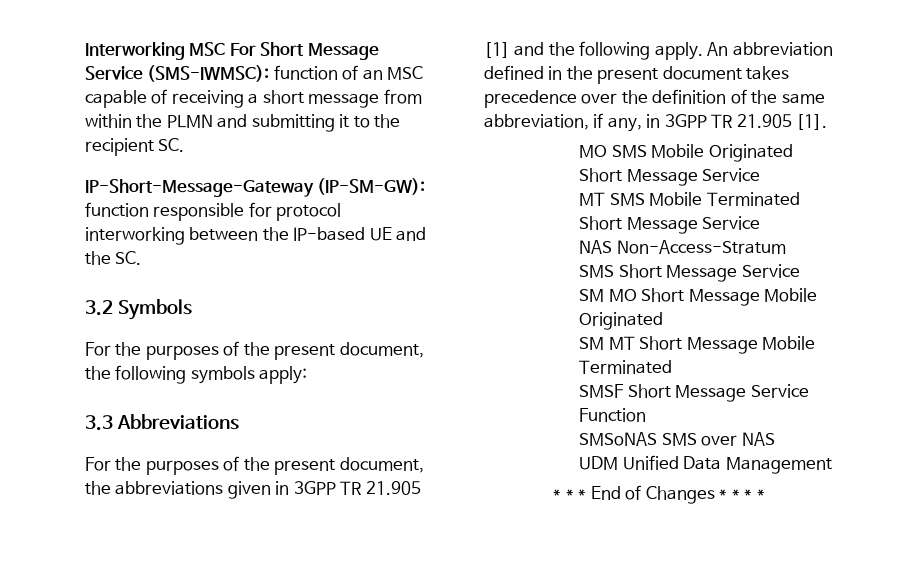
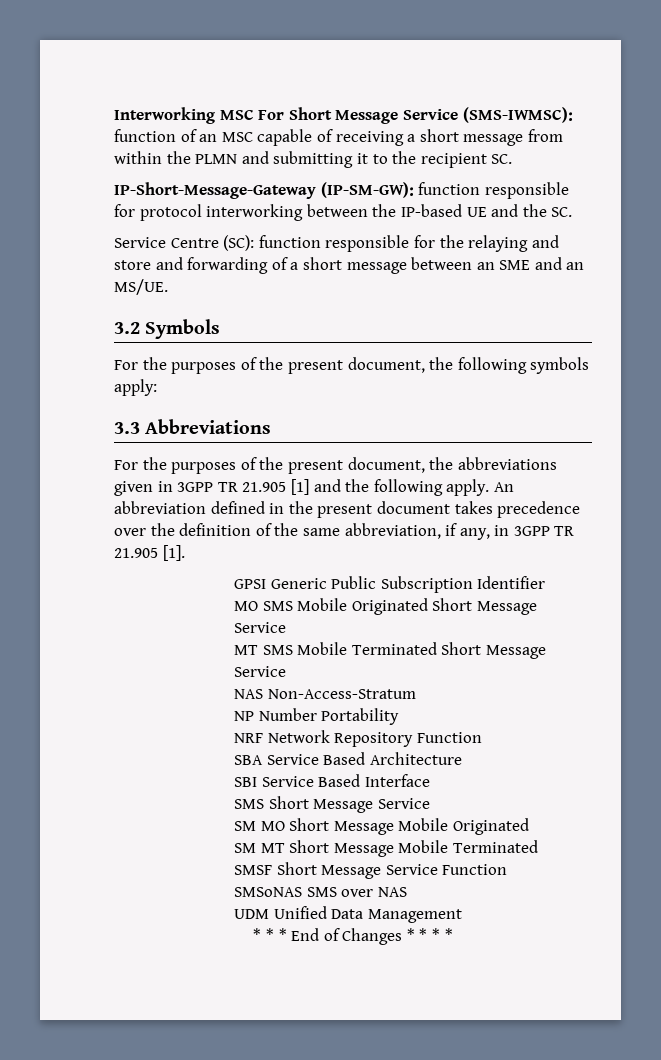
+ Service Centre (SC): function responsible for the relaying and store and forwarding of a short message between an SME and an MS/UE.
+ GPSI Generic Public Subscription Identifier
+ NP Number Portability
+ NRF Network Repository Function
+ SBA Service Based Architecture
+ SBI Service Based Interface

